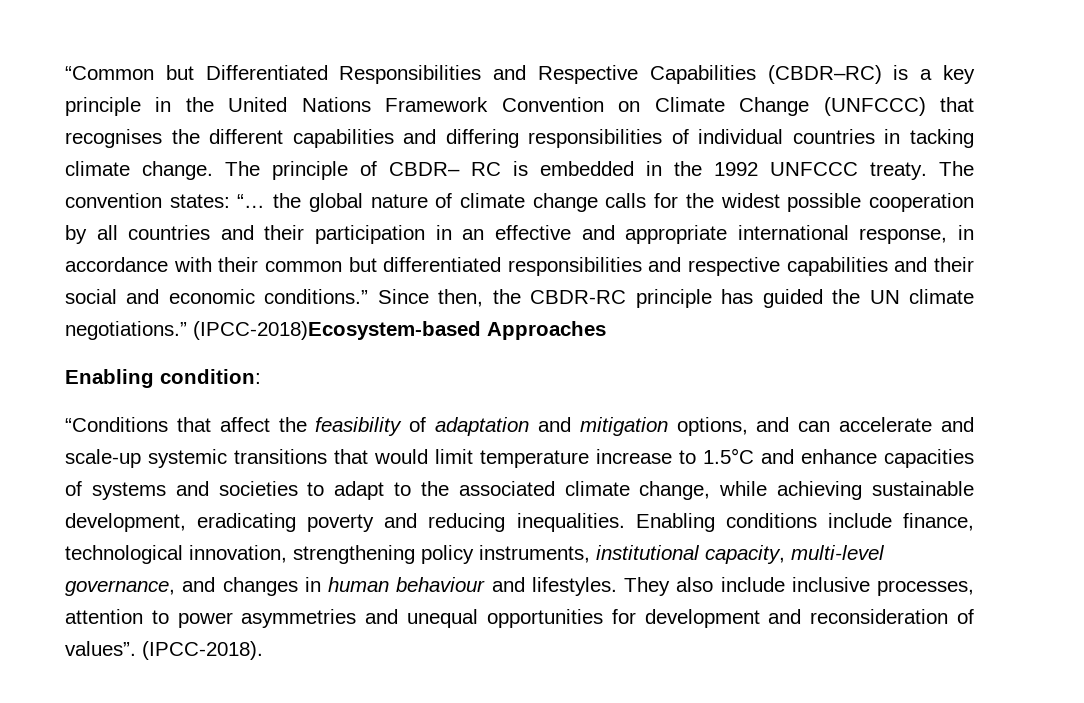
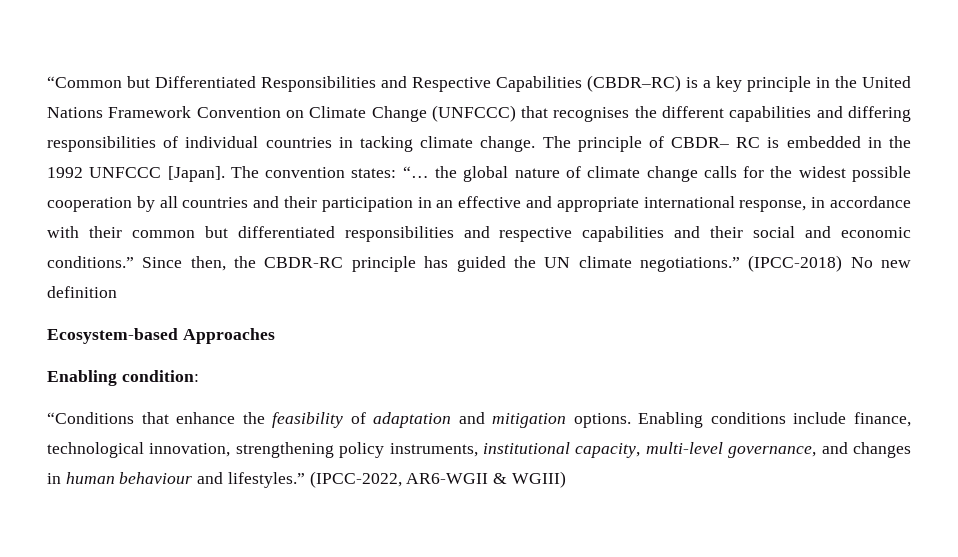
- The principle of CBDR– RC is embedded in the 1992 UNFCCC treaty.
+ The principle of CBDR– RC is embedded in the 1992 UNFCCC [Japan].
- (IPCC-2018)Ecosystem-based Approaches
+ (IPCC-2018) No new definition
+ Ecosystem-based Approaches
- “Conditions that affect the feasibility of adaptation and mitigation options, and can accelerate and scale-up systemic transitions that would limit temperature increase to 1.5°C and enhance capacities of systems and societies to adapt to the associated climate change, while achieving sustainable development, eradicating poverty and reducing inequalities.
+ “Conditions that enhance the feasibility of adaptation and mitigation options.
- Enabling conditions include finance, technological innovation, strengthening policy instruments, institutional capacity, multi-level governance, and changes in human behaviour and lifestyles. They also include inclusive processes, attention to power asymmetries and unequal opportunities for development and reconsideration of values”. (IPCC-2018).
+ Enabling conditions include finance, technological innovation, strengthening policy instruments, institutional capacity, multi-level governance, and changes in human behaviour and lifestyles.” (IPCC-2022, AR6-WGII & WGIII)

